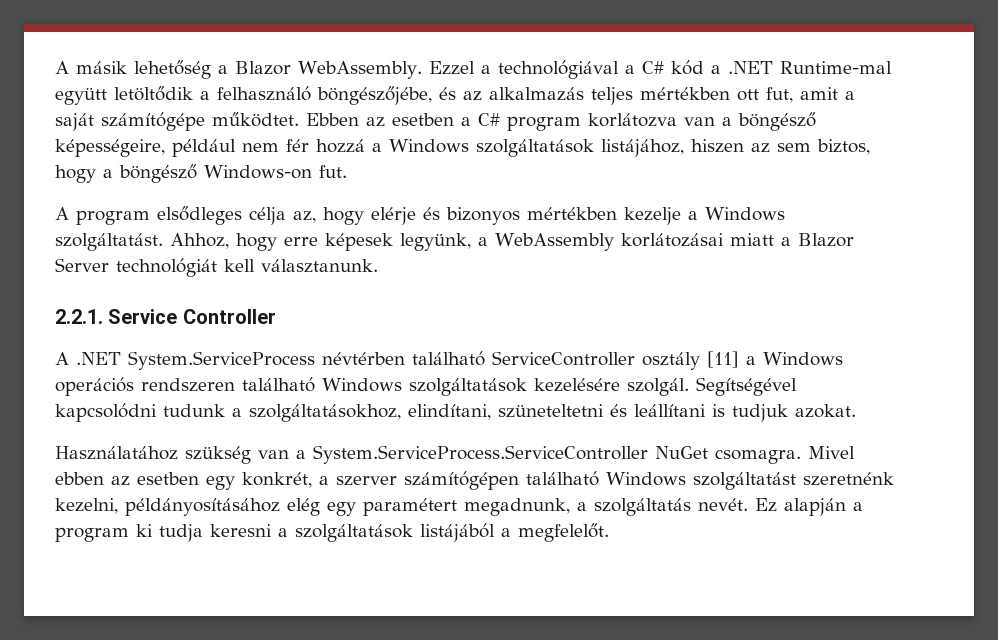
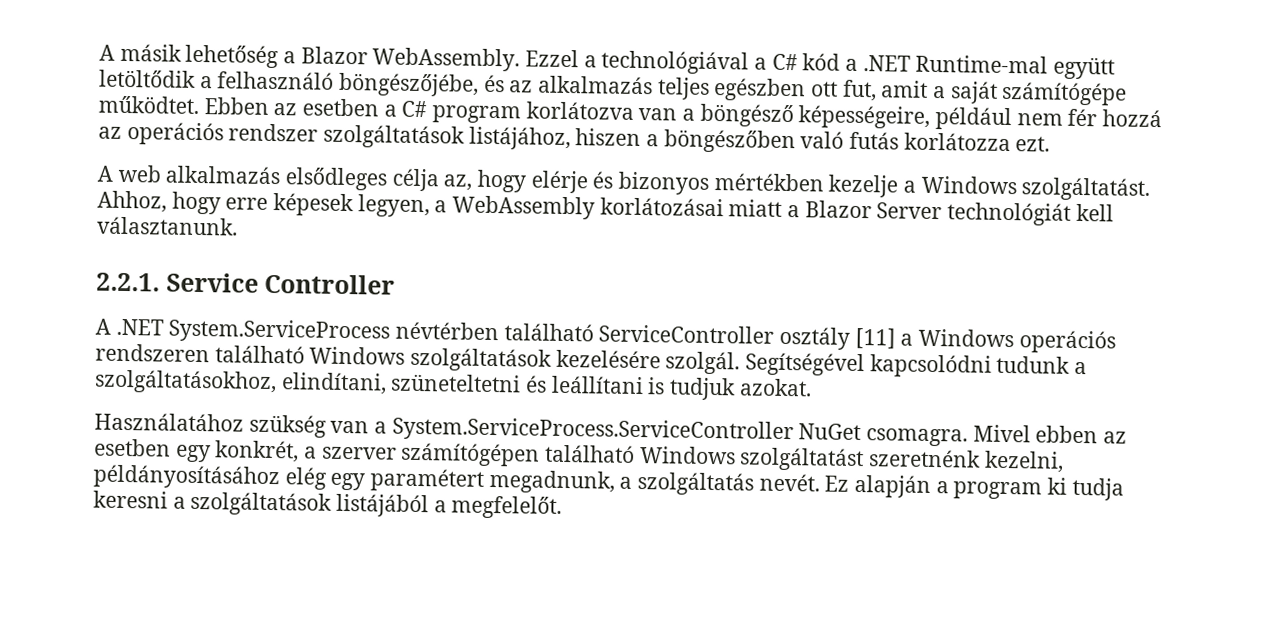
- Ezzel a technológiával a C# kód a .NET Runtime-mal együtt letöltődik a felhasználó böngészőjébe, és az alkalmazás teljes mértékben ott fut, amit a saját számítógépe működtet.
+ Ezzel a technológiával a C# kód a .NET Runtime-mal együtt letöltődik a felhasználó böngészőjébe, és az alkalmazás teljes egészben ott fut, amit a saját számítógépe működtet.
- Ebben az esetben a C# program korlátozva van a böngésző képességeire, például nem fér hozzá a Windows szolgáltatások listájához, hiszen az sem biztos, hogy a böngésző Windows-on fut.
- A program elsődleges célja az, hogy elérje és bizonyos mértékben kezelje a Windows szolgáltatást.
+ Ebben az esetben a C# program korlátozva van a böngésző képességeire, például nem fér hozzá az operációs rendszer szolgáltatások listájához, hiszen a böngészőben való futás korlátozza ezt.
+ A web alkalmazás elsődleges célja az, hogy elérje és bizonyos mértékben kezelje a Windows szolgáltatást.
- Ahhoz, hogy erre képesek legyünk, a WebAssembly korlátozásai miatt a Blazor Server technológiát kell választanunk.
+ Ahhoz, hogy erre képesek legyen, a WebAssembly korlátozásai miatt a Blazor Server technológiát kell választanunk.

